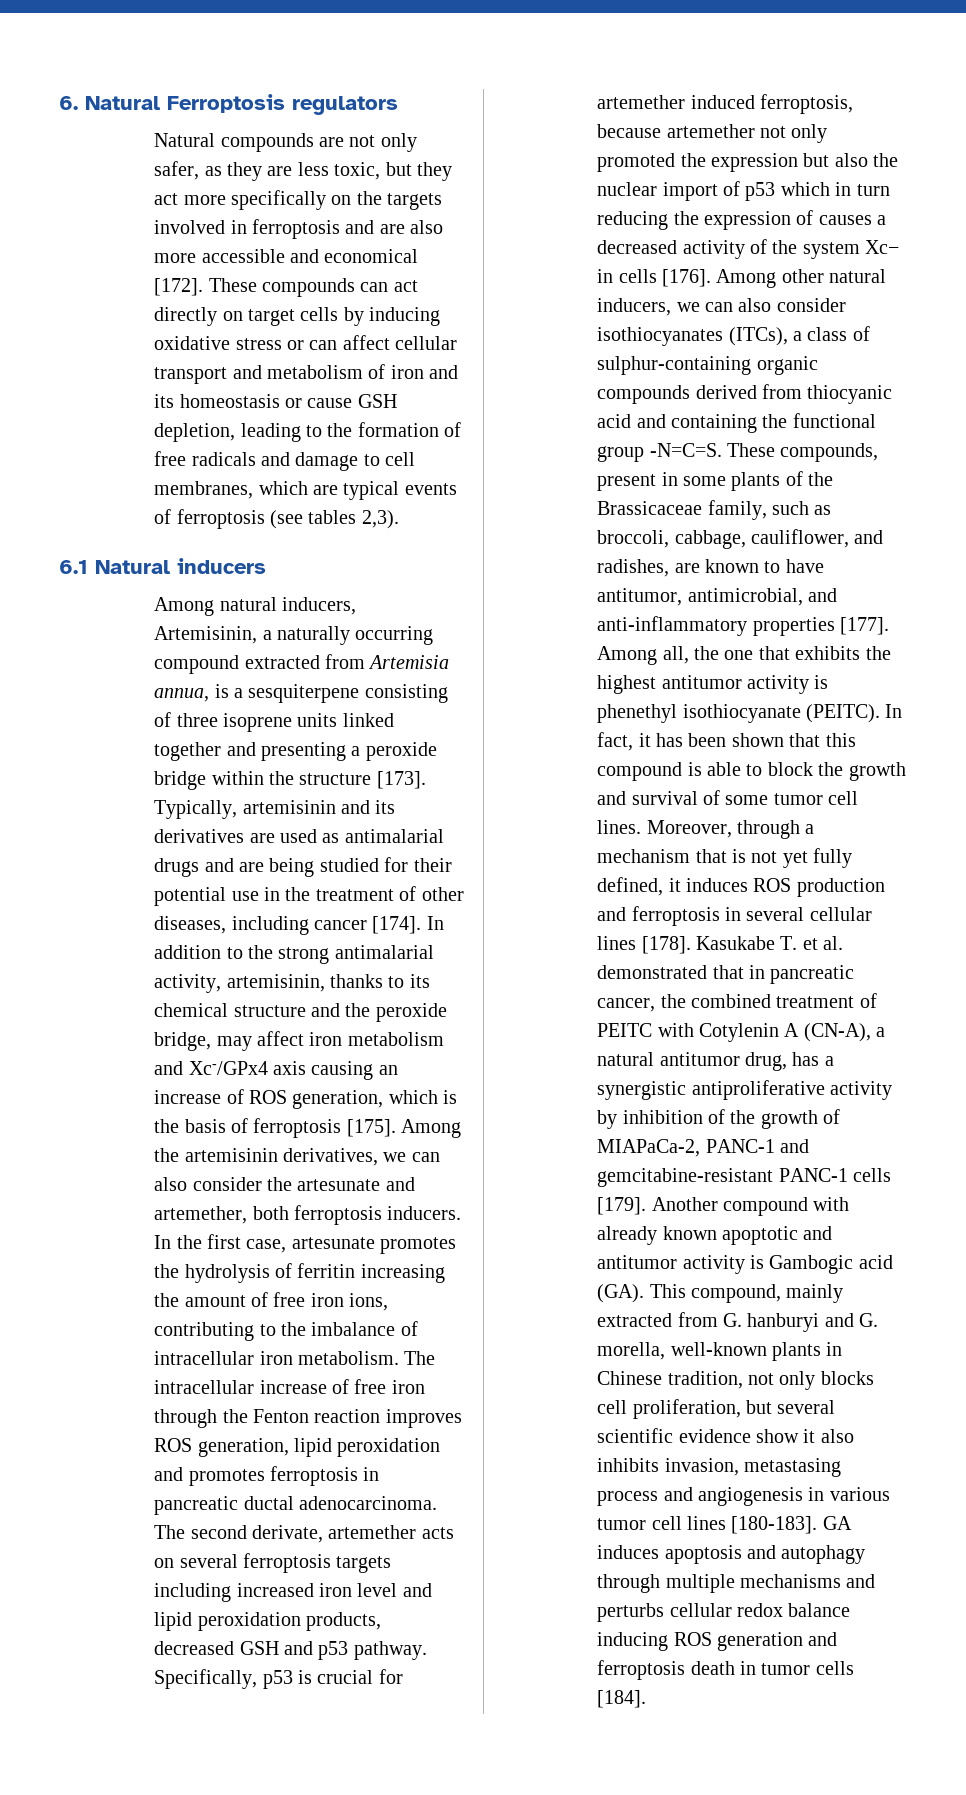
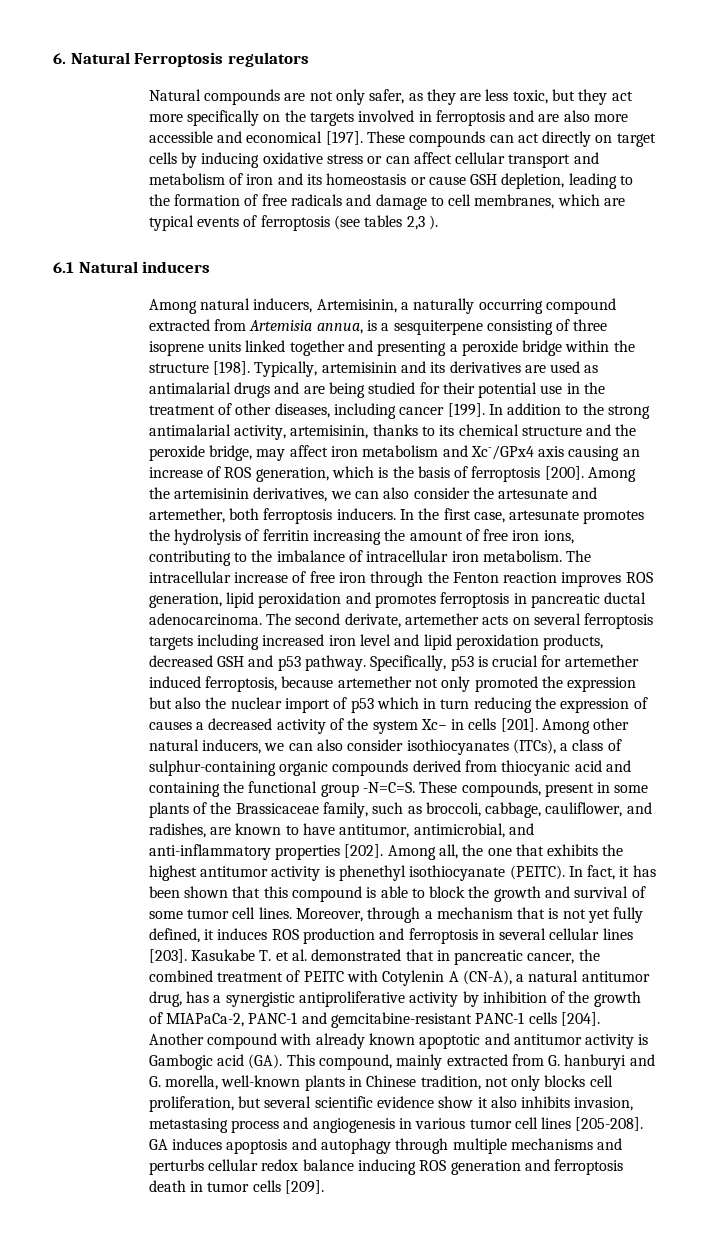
- Natural compounds are not only safer, as they are less toxic, but they act more specifically on the targets involved in ferroptosis and are also more accessible and economical [172].
+ Natural compounds are not only safer, as they are less toxic, but they act more specifically on the targets involved in ferroptosis and are also more accessible and economical [197].
- These compounds can act directly on target cells by inducing oxidative stress or can affect cellular transport and metabolism of iron and its homeostasis or cause GSH depletion, leading to the formation of free radicals and damage to cell membranes, which are typical events of ferroptosis (see tables 2,3).
+ These compounds can act directly on target cells by inducing oxidative stress or can affect cellular transport and metabolism of iron and its homeostasis or cause GSH depletion, leading to the formation of free radicals and damage to cell membranes, which are typical events of ferroptosis (see tables 2,3 ).
- Among natural inducers, Artemisinin, a naturally occurring compound extracted from Artemisia annua, is a sesquiterpene consisting of three isoprene units linked together and presenting a peroxide bridge within the structure [173].
+ Among natural inducers, Artemisinin, a naturally occurring compound extracted from Artemisia annua, is a sesquiterpene consisting of three isoprene units linked together and presenting a peroxide bridge within the structure [198].
- Typically, artemisinin and its derivatives are used as antimalarial drugs and are being studied for their potential use in the treatment of other diseases, including cancer [174].
+ Typically, artemisinin and its derivatives are used as antimalarial drugs and are being studied for their potential use in the treatment of other diseases, including cancer [199].
- In addition to the strong antimalarial activity, artemisinin, thanks to its chemical structure and the peroxide bridge, may affect iron metabolism and Xc-/GPx4 axis causing an increase of ROS generation, which is the basis of ferroptosis [175].
+ In addition to the strong antimalarial activity, artemisinin, thanks to its chemical structure and the peroxide bridge, may affect iron metabolism and Xc-/GPx4 axis causing an increase of ROS generation, which is the basis of ferroptosis [200].
- Specifically, p53 is crucial for artemether induced ferroptosis, because artemether not only promoted the expression but also the nuclear import of p53 which in turn reducing the expression of causes a decreased activity of the system Xc− in cells [176].
+ Specifically, p53 is crucial for artemether induced ferroptosis, because artemether not only promoted the expression but also the nuclear import of p53 which in turn reducing the expression of causes a decreased activity of the system Xc− in cells [201].
- These compounds, present in some plants of the Brassicaceae family, such as broccoli, cabbage, cauliflower, and radishes, are known to have antitumor, antimicrobial, and anti-inflammatory properties [177].
+ These compounds, present in some plants of the Brassicaceae family, such as broccoli, cabbage, cauliflower, and radishes, are known to have antitumor, antimicrobial, and anti-inflammatory properties [202].
- Moreover, through a mechanism that is not yet fully defined, it induces ROS production and ferroptosis in several cellular lines [178].
+ Moreover, through a mechanism that is not yet fully defined, it induces ROS production and ferroptosis in several cellular lines [203].
- Kasukabe T. et al. demonstrated that in pancreatic cancer, the combined treatment of PEITC with Cotylenin A (CN-A), a natural antitumor drug, has a synergistic antiproliferative activity by inhibition of the growth of MIAPaCa-2, PANC-1 and gemcitabine-resistant PANC-1 cells [179].
+ Kasukabe T. et al. demonstrated that in pancreatic cancer, the combined treatment of PEITC with Cotylenin A (CN-A), a natural antitumor drug, has a synergistic antiproliferative activity by inhibition of the growth of MIAPaCa-2, PANC-1 and gemcitabine-resistant PANC-1 cells [204].
- Another compound with already known apoptotic and antitumor activity is Gambogic acid (GA). This compound, mainly extracted from G. hanburyi and G. morella, well-known plants in Chinese tradition, not only blocks cell proliferation, but several scientific evidence show it also inhibits invasion, metastasing process and angiogenesis in various tumor cell lines [180-183].
+ Another compound with already known apoptotic and antitumor activity is Gambogic acid (GA). This compound, mainly extracted from G. hanburyi and G. morella, well-known plants in Chinese tradition, not only blocks cell proliferation, but several scientific evidence show it also inhibits invasion, metastasing process and angiogenesis in various tumor cell lines [205-208].
- GA induces apoptosis and autophagy through multiple mechanisms and perturbs cellular redox balance inducing ROS generation and ferroptosis death in tumor cells [184].
+ GA induces apoptosis and autophagy through multiple mechanisms and perturbs cellular redox balance inducing ROS generation and ferroptosis death in tumor cells [209].

